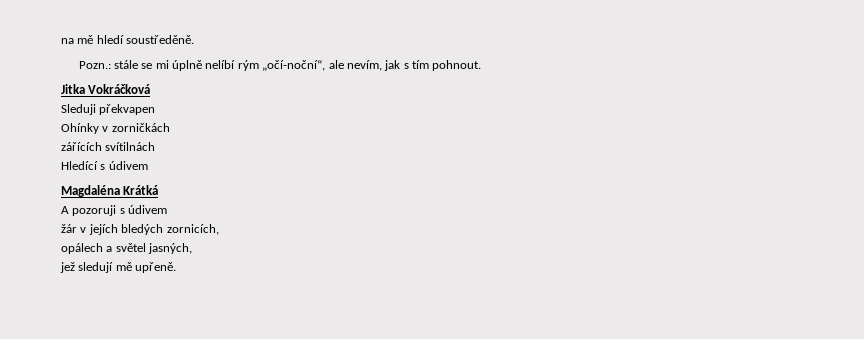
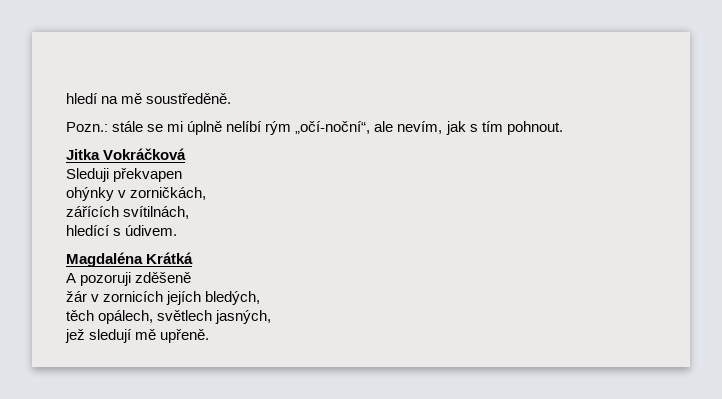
- na mě hledí soustředěně.
+ hledí na mě soustředěně.
- Ohínky v zorničkách
- zářících svítilnách
- Hledící s údivem
+ ohýnky v zorničkách,
+ zářících svítilnách,
+ hledící s údivem.
- A pozoruji s údivem
+ A pozoruji zděšeně
- žár v jejích bledých zornicích,
- opálech a světel jasných,
+ žár v zornicích jejích bledých,
+ těch opálech, světlech jasných,

